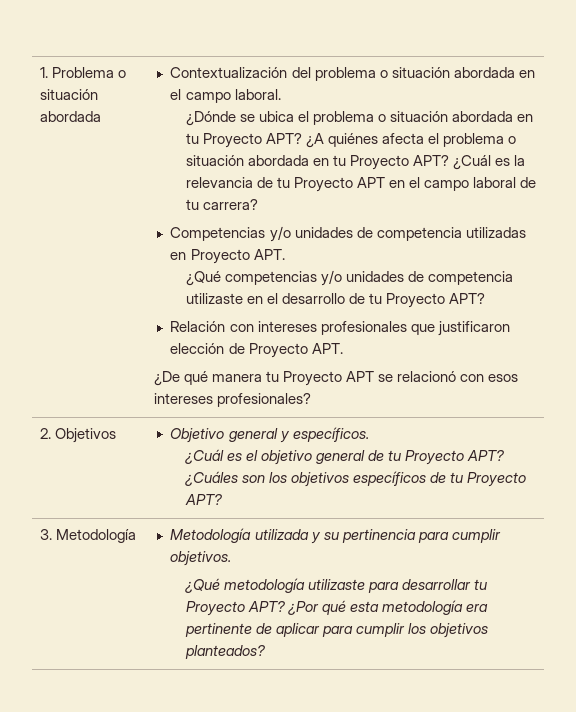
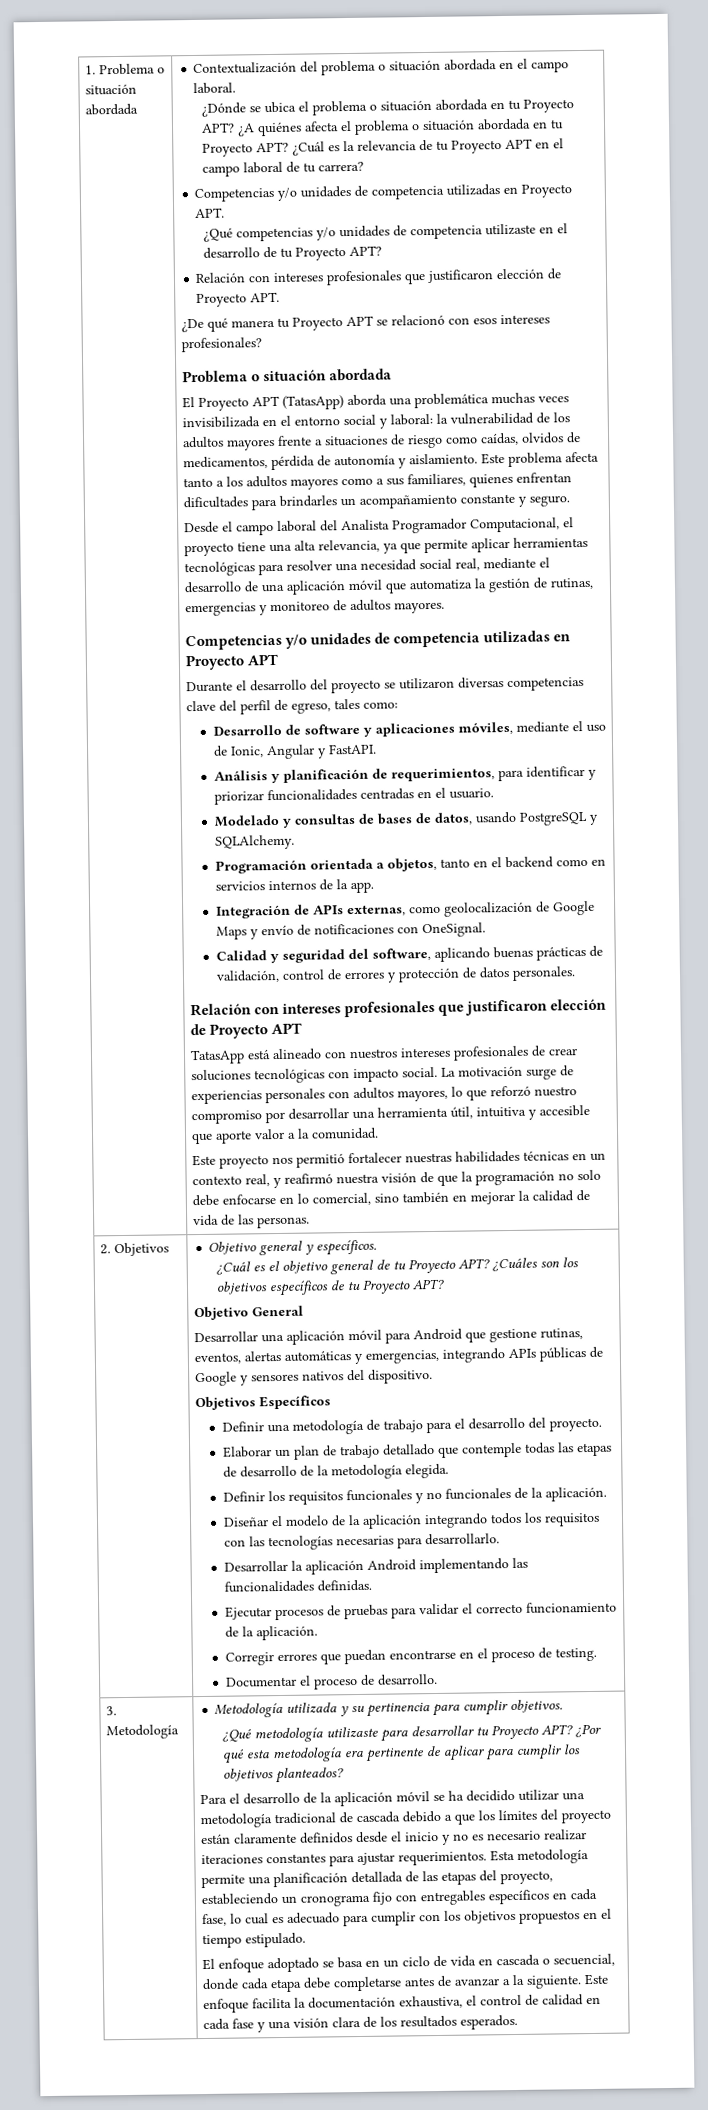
  ¿De qué manera tu Proyecto APT se relacionó con esos intereses profesionales?
+ Problema o situación abordada
+ El Proyecto APT (TatasApp) aborda una problemática muchas veces invisibilizada en el entorno social y laboral: la vulnerabilidad de los adultos mayores frente a situaciones de riesgo como caídas, olvidos de medicamentos, pérdida de autonomía y aislamiento. Este problema afecta tanto a los adultos mayores como a sus familiares, quienes enfrentan dificultades para brindarles un acompañamiento constante y seguro.
+ Desde el campo laboral del Analista Programador Computacional, el proyecto tiene una alta relevancia, ya que permite aplicar herramientas tecnológicas para resolver una necesidad social real, mediante el desarrollo de una aplicación móvil que automatiza la gestión de rutinas, emergencias y monitoreo de adultos mayores.
+ Competencias y/o unidades de competencia utilizadas en Proyecto APT
+ Durante el desarrollo del proyecto se utilizaron diversas competencias clave del perfil de egreso, tales como:
+ Desarrollo de software y aplicaciones móviles, mediante el uso de Ionic, Angular y FastAPI.
+ Análisis y planificación de requerimientos, para identificar y priorizar funcionalidades centradas en el usuario.
+ Modelado y consultas de bases de datos, usando PostgreSQL y SQLAlchemy.
+ Programación orientada a objetos, tanto en el backend como en servicios internos de la app.
+ Integración de APIs externas, como geolocalización de Google Maps y envío de notificaciones con OneSignal.
+ Calidad y seguridad del software, aplicando buenas prácticas de validación, control de errores y protección de datos personales.
+ Relación con intereses profesionales que justificaron elección de Proyecto APT
+ TatasApp está alineado con nuestros intereses profesionales de crear soluciones tecnológicas con impacto social. La motivación surge de experiencias personales con adultos mayores, lo que reforzó nuestro compromiso por desarrollar una herramienta útil, intuitiva y accesible que aporte valor a la comunidad.
+ Este proyecto nos permitió fortalecer nuestras habilidades técnicas en un contexto real, y reafirmó nuestra visión de que la programación no solo debe enfocarse en lo comercial, sino también en mejorar la calidad de vida de las personas.
+ Objetivo General
+ Desarrollar una aplicación móvil para Android que gestione rutinas, eventos, alertas automáticas y emergencias, integrando APIs públicas de Google y sensores nativos del dispositivo.
+ Objetivos Específicos
+ Definir una metodología de trabajo para el desarrollo del proyecto.
+ Elaborar un plan de trabajo detallado que contemple todas las etapas de desarrollo de la metodología elegida.
+ Definir los requisitos funcionales y no funcionales de la aplicación.
+ Diseñar el modelo de la aplicación integrando todos los requisitos con las tecnologías necesarias para desarrollarlo.
+ Desarrollar la aplicación Android implementando las funcionalidades definidas.
+ Ejecutar procesos de pruebas para validar el correcto funcionamiento de la aplicación.
+ Corregir errores que puedan encontrarse en el proceso de testing.
+ Documentar el proceso de desarrollo.
+ Para el desarrollo de la aplicación móvil se ha decidido utilizar una metodología tradicional de cascada debido a que los límites del proyecto están claramente definidos desde el inicio y no es necesario realizar iteraciones constantes para ajustar requerimientos. Esta metodología permite una planificación detallada de las etapas del proyecto, estableciendo un cronograma fijo con entregables específicos en cada fase, lo cual es adecuado para cumplir con los objetivos propuestos en el tiempo estipulado.
+ El enfoque adoptado se basa en un ciclo de vida en cascada o secuencial, donde cada etapa debe completarse antes de avanzar a la siguiente. Este enfoque facilita la documentación exhaustiva, el control de calidad en cada fase y una visión clara de los resultados esperados.

